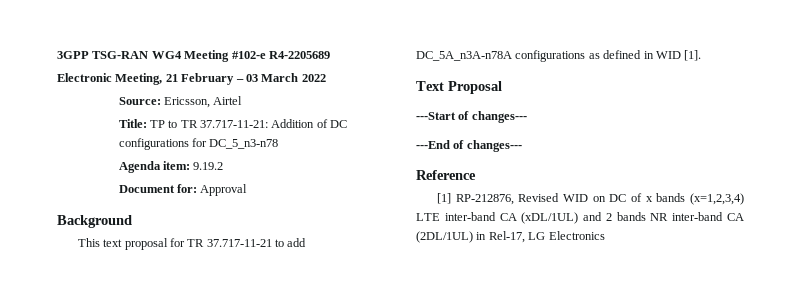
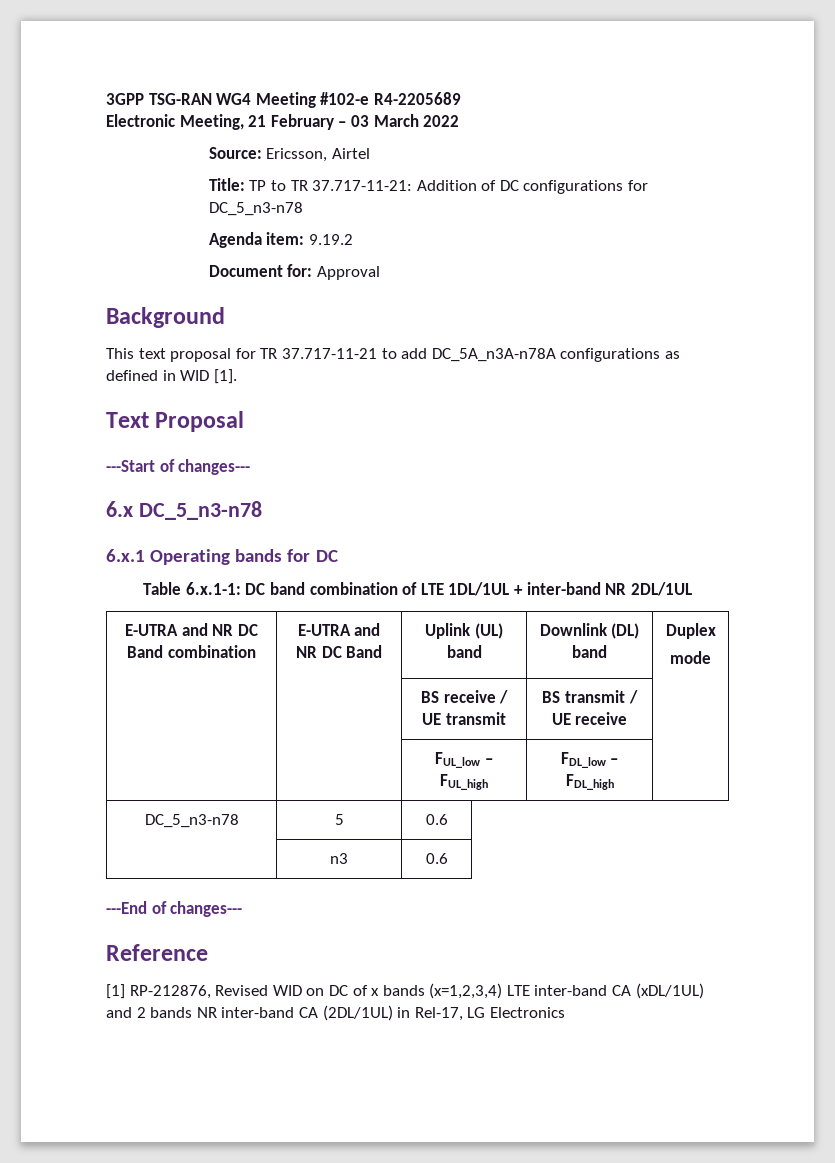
+ 6.x DC_5_n3-n78
+ 6.x.1 Operating bands for DC
+ Table 6.x.1-1: DC band combination of LTE 1DL/1UL + inter-band NR 2DL/1UL
+ E-UTRA and NR DC Band combination | E-UTRA and NR DC Band | Uplink (UL) band | Downlink (DL) band | Duplex
+ mode
+ | | BS receive / UE transmit | BS transmit / UE receive |
+ | | FUL_low – FUL_high | FDL_low – FDL_high |
+ DC_5_n3-n78 | 5 | 0.6
+ | n3 | 0.6

